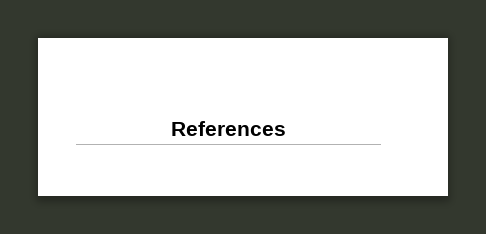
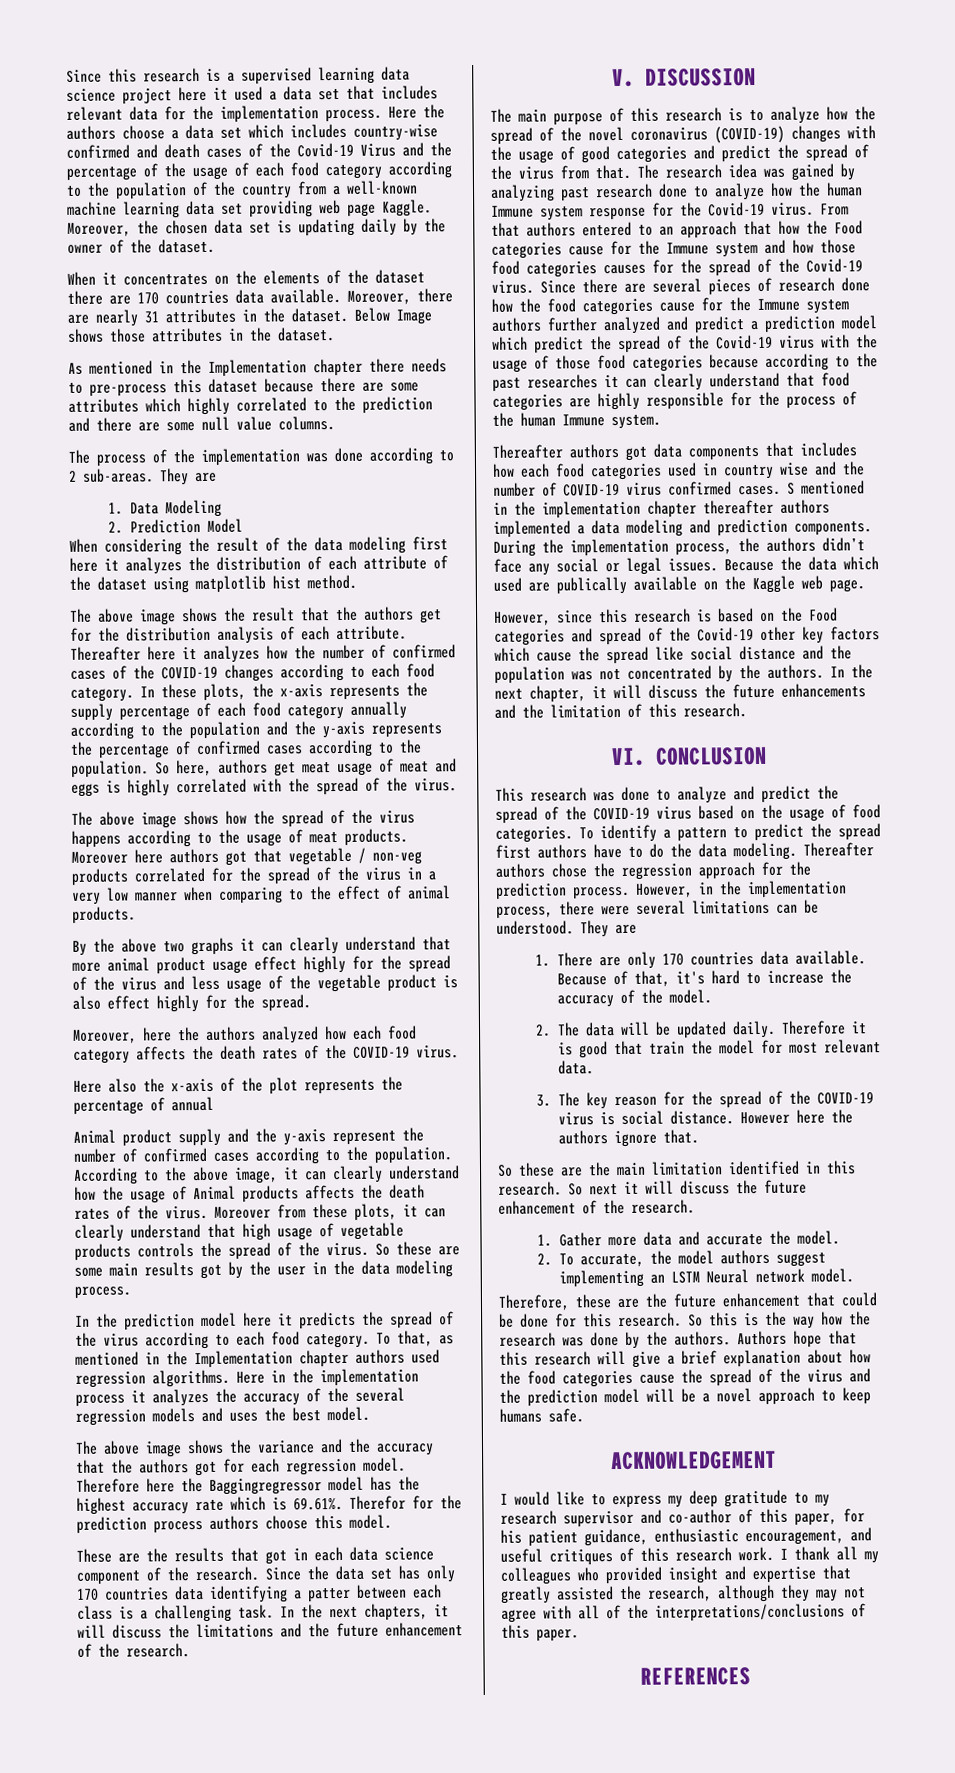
- References
+ Since this research is a supervised learning data science project here it used a data set that includes relevant data for the implementation process. Here the authors choose a data set which includes country-wise confirmed and death cases of the Covid-19 Virus and the percentage of the usage of each food category according to the population of the country from a well-known machine learning data set providing web page Kaggle. Moreover, the chosen data set is updating daily by the owner of the dataset.
+ When it concentrates on the elements of the dataset there are 170 countries data available. Moreover, there are nearly 31 attributes in the dataset. Below Image shows those attributes in the dataset.
+ As mentioned in the Implementation chapter there needs to pre-process this dataset because there are some attributes which highly correlated to the prediction and there are some null value columns.
+ The process of the implementation was done according to 2 sub-areas. They are
+ 1. Data Modeling
+ 2. Prediction Model
+ When considering the result of the data modeling first here it analyzes the distribution of each attribute of the dataset using matplotlib hist method.
+ The above image shows the result that the authors get for the distribution analysis of each attribute. Thereafter here it analyzes how the number of confirmed cases of the COVID-19 changes according to each food category. In these plots, the x-axis represents the supply percentage of each food category annually according to the population and the y-axis represents the percentage of confirmed cases according to the population. So here, authors get meat usage of meat and eggs is highly correlated with the spread of the virus.
+ The above image shows how the spread of the virus happens according to the usage of meat products. Moreover here authors got that vegetable / non-veg products correlated for the spread of the virus in a very low manner when comparing to the effect of animal products.
+ By the above two graphs it can clearly understand that more animal product usage effect highly for the spread of the virus and less usage of the vegetable product is also effect highly for the spread.
+ Moreover, here the authors analyzed how each food category affects the death rates of the COVID-19 virus.
+ Here also the x-axis of the plot represents the percentage of annual
+ Animal product supply and the y-axis represent the number of confirmed cases according to the population. According to the above image, it can clearly understand how the usage of Animal products affects the death rates of the virus. Moreover from these plots, it can clearly understand that high usage of vegetable products controls the spread of the virus. So these are some main results got by the user in the data modeling process.
+ In the prediction model here it predicts the spread of the virus according to each food category. To that, as mentioned in the Implementation chapter authors used regression algorithms. Here in the implementation process it analyzes the accuracy of the several regression models and uses the best model.
+ The above image shows the variance and the accuracy that the authors got for each regression model. Therefore here the Baggingregressor model has the highest accuracy rate which is 69.61%. Therefor for the prediction process authors choose this model.
+ These are the results that got in each data science component of the research. Since the data set has only 170 countries data identifying a patter between each class is a challenging task. In the next chapters, it will discuss the limitations and the future enhancement of the research.
+ V. DISCUSSION
+ The main purpose of this research is to analyze how the spread of the novel coronavirus (COVID-19) changes with the usage of good categories and predict the spread of the virus from that. The research idea was gained by analyzing past research done to analyze how the human Immune system response for the Covid-19 virus. From that authors entered to an approach that how the Food categories cause for the Immune system and how those food categories causes for the spread of the Covid-19 virus. Since there are several pieces of research done how the food categories cause for the Immune system authors further analyzed and predict a prediction model which predict the spread of the Covid-19 virus with the usage of those food categories because according to the past researches it can clearly understand that food categories are highly responsible for the process of the human Immune system.
+ Thereafter authors got data components that includes how each food categories used in country wise and the number of COVID-19 virus confirmed cases. S mentioned in the implementation chapter thereafter authors implemented a data modeling and prediction components. During the implementation process, the authors didn’t face any social or legal issues. Because the data which used are publically available on the Kaggle web page.
+ However, since this research is based on the Food categories and spread of the Covid-19 other key factors which cause the spread like social distance and the population was not concentrated by the authors. In the next chapter, it will discuss the future enhancements and the limitation of this research.
+ VI. CONCLUSION
+ This research was done to analyze and predict the spread of the COVID-19 virus based on the usage of food categories. To identify a pattern to predict the spread first authors have to do the data modeling. Thereafter authors chose the regression approach for the prediction process. However, in the implementation process, there were several limitations can be understood. They are
+ 1. There are only 170 countries data available. Because of that, it's hard to increase the accuracy of the model.
+ 2. The data will be updated daily. Therefore it is good that train the model for most relevant data.
+ 3. The key reason for the spread of the COVID-19 virus is social distance. However here the authors ignore that.
+ So these are the main limitation identified in this research. So next it will discuss the future enhancement of the research.
+ 1. Gather more data and accurate the model.
+ 2. To accurate, the model authors suggest implementing an LSTM Neural network model.
+ Therefore, these are the future enhancement that could be done for this research. So this is the way how the research was done by the authors. Authors hope that this research will give a brief explanation about how the food categories cause the spread of the virus and the prediction model will be a novel approach to keep humans safe.
+ ACKNOWLEDGEMENT
+ I would like to express my deep gratitude to my research supervisor and co-author of this paper, for his patient guidance, enthusiastic encouragement, and useful critiques of this research work. I thank all my colleagues who provided insight and expertise that greatly assisted the research, although they may not agree with all of the interpretations/conclusions of this paper.
+ REFERENCES

